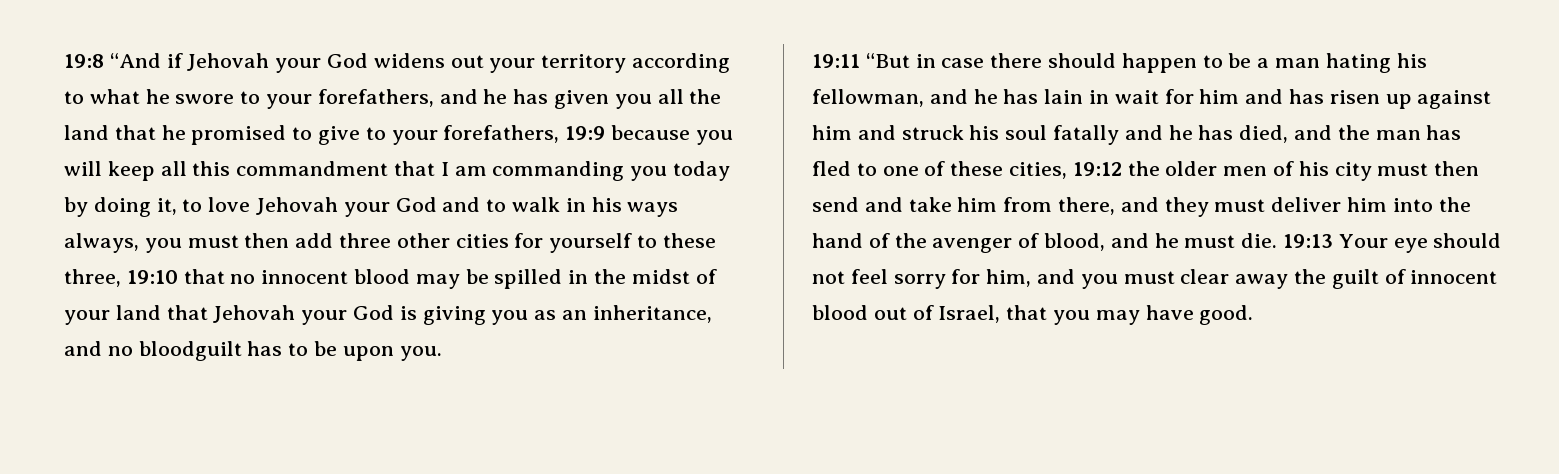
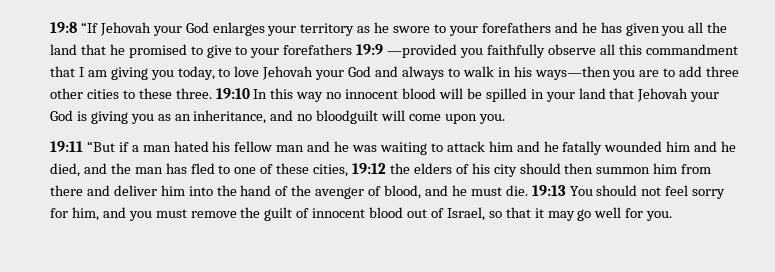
- 19:8 “And if Jehovah your God widens out your territory according to what he swore to your forefathers, and he has given you all the land that he promised to give to your forefathers, 19:9 because you will keep all this commandment that I am commanding you today by doing it, to love Jehovah your God and to walk in his ways always, you must then add three other cities for yourself to these three, 19:10 that no innocent blood may be spilled in the midst of your land that Jehovah your God is giving you as an inheritance, and no bloodguilt has to be upon you.
+ 19:8 “If Jehovah your God enlarges your territory as he swore to your forefathers and he has given you all the land that he promised to give to your forefathers 19:9 —provided you faithfully observe all this commandment that I am giving you today, to love Jehovah your God and always to walk in his ways—then you are to add three other cities to these three. 19:10 In this way no innocent blood will be spilled in your land that Jehovah your God is giving you as an inheritance, and no bloodguilt will come upon you.
- 19:11 “But in case there should happen to be a man hating his fellowman, and he has lain in wait for him and has risen up against him and struck his soul fatally and he has died, and the man has fled to one of these cities, 19:12 the older men of his city must then send and take him from there, and they must deliver him into the hand of the avenger of blood, and he must die.
+ 19:11 “But if a man hated his fellow man and he was waiting to attack him and he fatally wounded him and he died, and the man has fled to one of these cities, 19:12 the elders of his city should then summon him from there and deliver him into the hand of the avenger of blood, and he must die.
- 19:13 Your eye should not feel sorry for him, and you must clear away the guilt of innocent blood out of Israel, that you may have good.
+ 19:13 You should not feel sorry for him, and you must remove the guilt of innocent blood out of Israel, so that it may go well for you.

